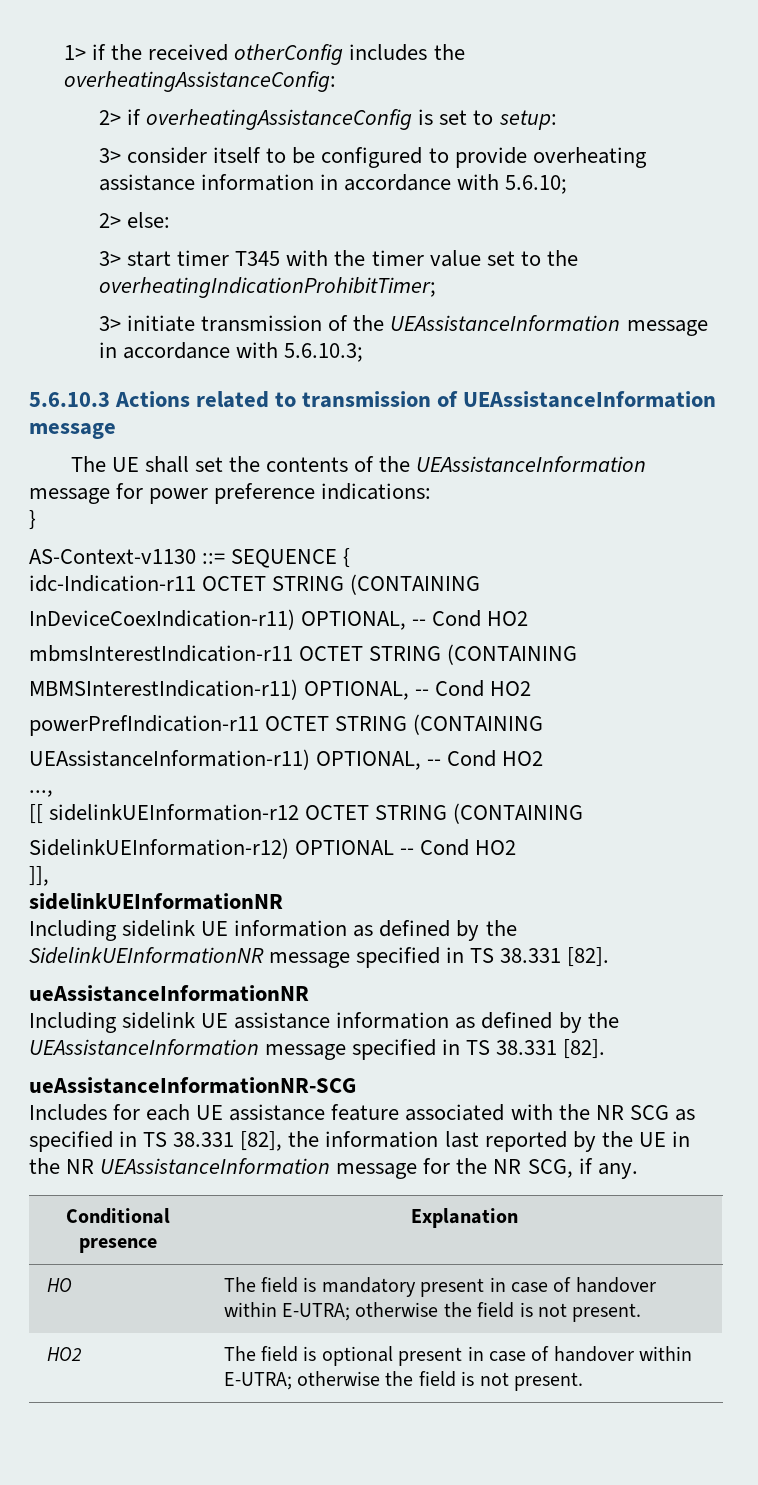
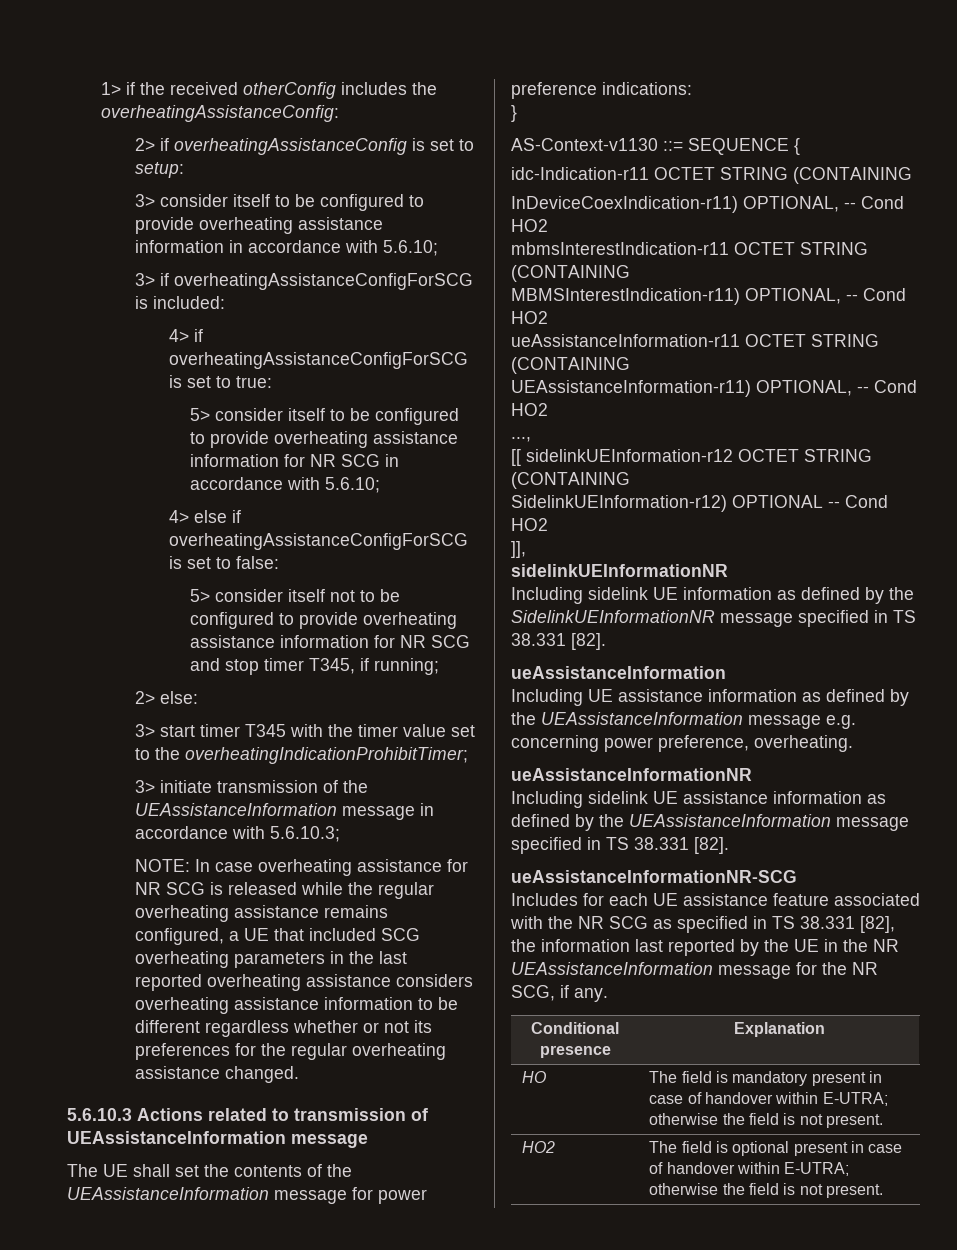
+ 3> if overheatingAssistanceConfigForSCG is included:
+ 4> if overheatingAssistanceConfigForSCG is set to true:
+ 5> consider itself to be configured to provide overheating assistance information for NR SCG in accordance with 5.6.10;
+ 4> else if overheatingAssistanceConfigForSCG is set to false:
+ 5> consider itself not to be configured to provide overheating assistance information for NR SCG and stop timer T345, if running;
+ NOTE: In case overheating assistance for NR SCG is released while the regular overheating assistance remains configured, a UE that included SCG overheating parameters in the last reported overheating assistance considers overheating assistance information to be different regardless whether or not its preferences for the regular overheating assistance changed.
- powerPrefIndication-r11 OCTET STRING (CONTAINING
+ ueAssistanceInformation-r11 OCTET STRING (CONTAINING
+ ueAssistanceInformation
+ Including UE assistance information as defined by the UEAssistanceInformation message e.g. concerning power preference, overheating.

